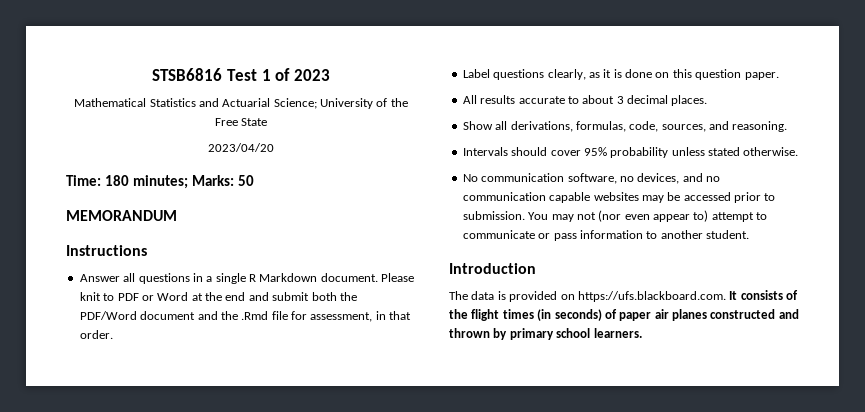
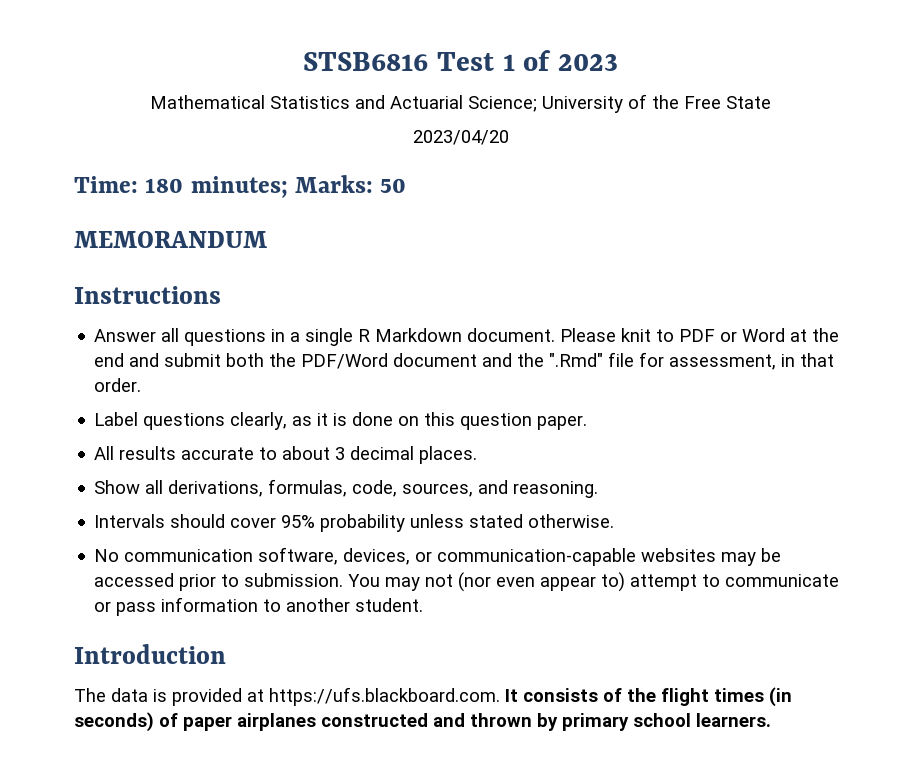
- Please knit to PDF or Word at the end and submit both the PDF/Word document and the .Rmd file for assessment, in that order.
+ Please knit to PDF or Word at the end and submit both the PDF/Word document and the ".Rmd" file for assessment, in that order.
- No communication software, no devices, and no communication capable websites may be accessed prior to submission.
+ No communication software, devices, or communication-capable websites may be accessed prior to submission.
- The data is provided on https://ufs.blackboard.com. It consists of the flight times (in seconds) of paper air planes constructed and thrown by primary school learners.
+ The data is provided at https://ufs.blackboard.com. It consists of the flight times (in seconds) of paper airplanes constructed and thrown by primary school learners.

